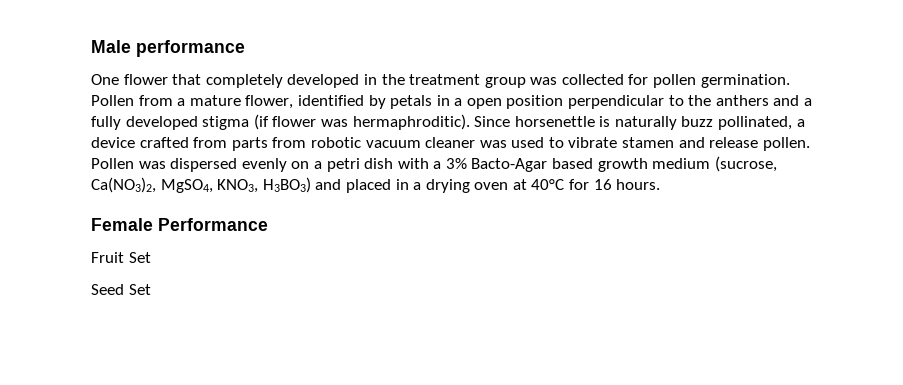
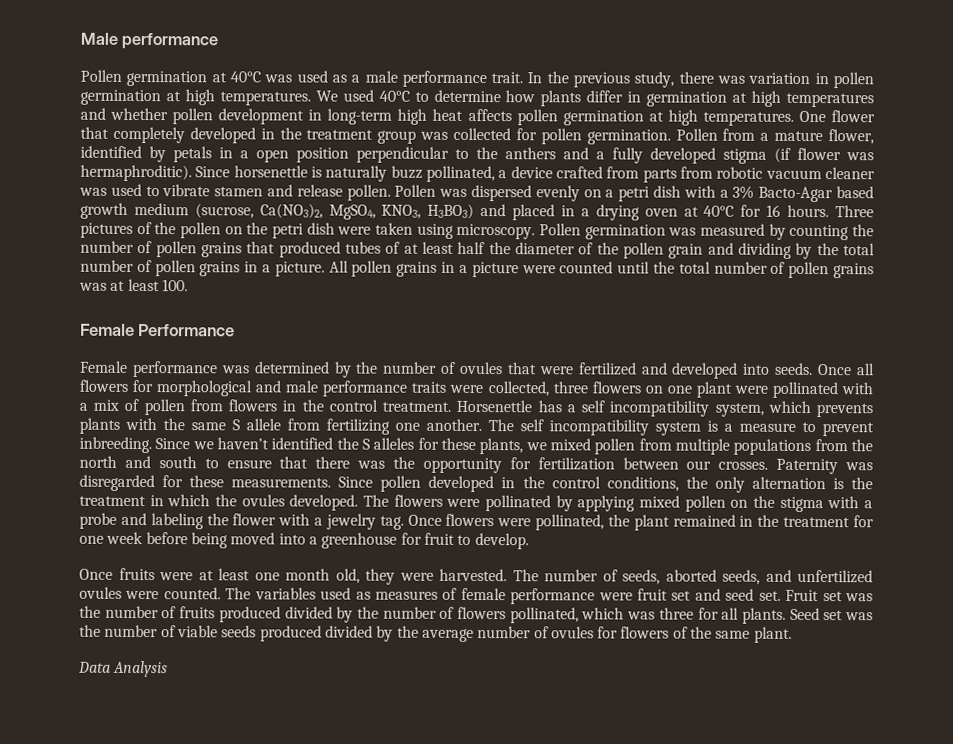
+ Pollen germination at 40°C was used as a male performance trait. In the previous study, there was variation in pollen germination at high temperatures. We used 40°C to determine how plants differ in germination at high temperatures and whether pollen development in long-term high heat affects pollen germination at high temperatures.
- Pollen was dispersed evenly on a petri dish with a 3% Bacto-Agar based growth medium (sucrose, Ca(NO3)2, MgSO4, KNO3, H3BO3) and placed in a drying oven at 40°C for 16 hours.
+ Pollen was dispersed evenly on a petri dish with a 3% Bacto-Agar based growth medium (sucrose, Ca(NO3)2, MgSO4, KNO3, H3BO3) and placed in a drying oven at 40°C for 16 hours. Three pictures of the pollen on the petri dish were taken using microscopy. Pollen germination was measured by counting the number of pollen grains that produced tubes of at least half the diameter of the pollen grain and dividing by the total number of pollen grains in a picture. All pollen grains in a picture were counted until the total number of pollen grains was at least 100.
  Female Performance
- Fruit Set
- Seed Set
+ Female performance was determined by the number of ovules that were fertilized and developed into seeds. Once all flowers for morphological and male performance traits were collected, three flowers on one plant were pollinated with a mix of pollen from flowers in the control treatment. Horsenettle has a self incompatibility system, which prevents plants with the same S allele from fertilizing one another. The self incompatibility system is a measure to prevent inbreeding. Since we haven’t identified the S alleles for these plants, we mixed pollen from multiple populations from the north and south to ensure that there was the opportunity for fertilization between our crosses. Paternity was disregarded for these measurements. Since pollen developed in the control conditions, the only alternation is the treatment in which the ovules developed. The flowers were pollinated by applying mixed pollen on the stigma with a probe and labeling the flower with a jewelry tag. Once flowers were pollinated, the plant remained in the treatment for one week before being moved into a greenhouse for fruit to develop.
+ Once fruits were at least one month old, they were harvested. The number of seeds, aborted seeds, and unfertilized ovules were counted. The variables used as measures of female performance were fruit set and seed set. Fruit set was the number of fruits produced divided by the number of flowers pollinated, which was three for all plants. Seed set was the number of viable seeds produced divided by the average number of ovules for flowers of the same plant.
+ Data Analysis

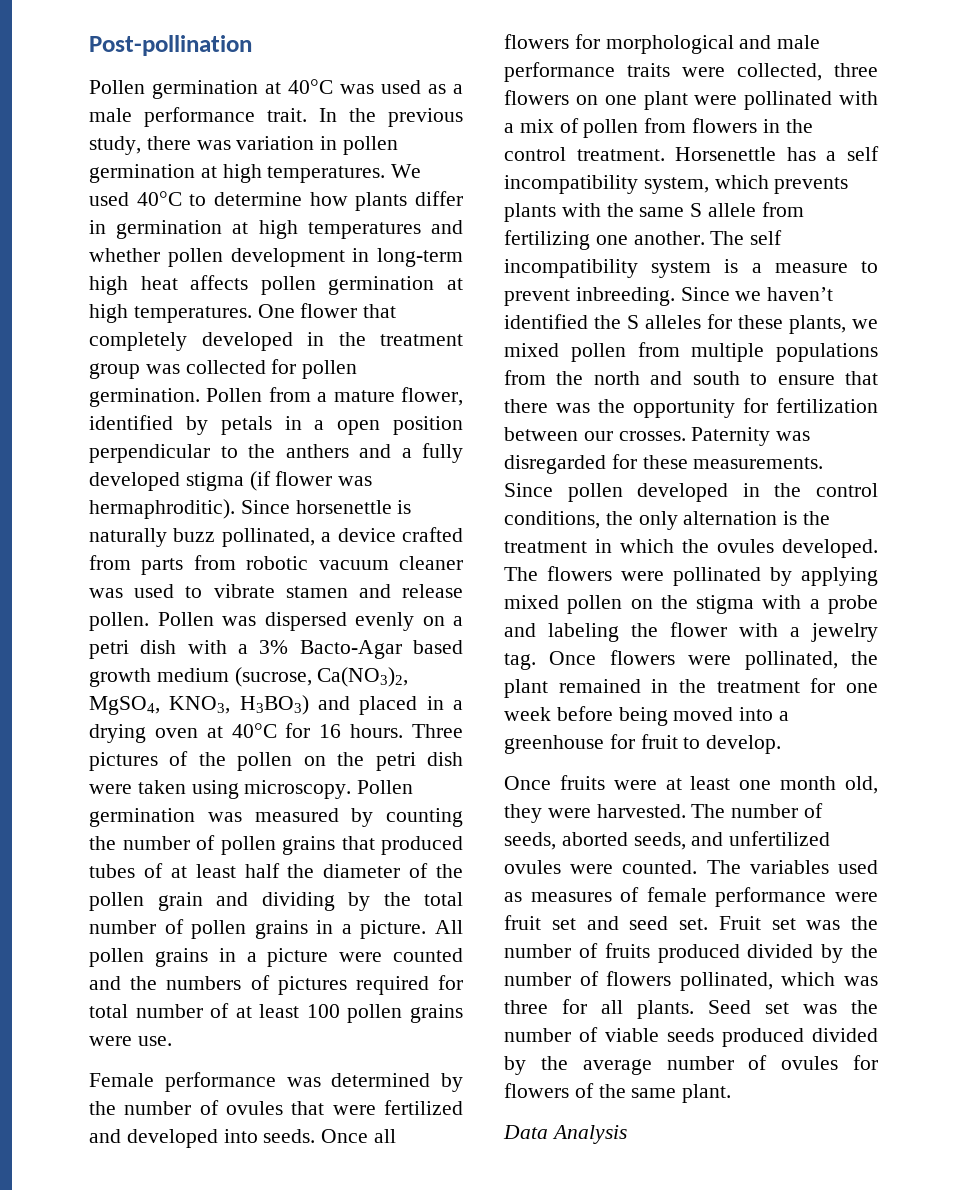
- Male performance
+ Post-pollination
- All pollen grains in a picture were counted until the total number of pollen grains was at least 100.
- Female Performance
+ All pollen grains in a picture were counted and the numbers of pictures required for total number of at least 100 pollen grains were use.

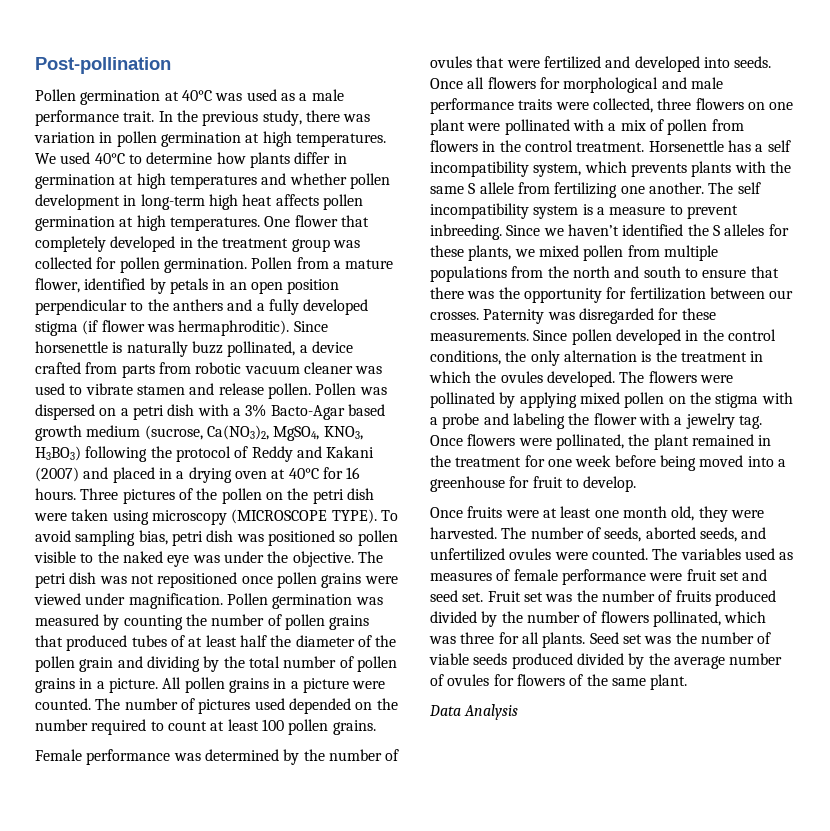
- Pollen from a mature flower, identified by petals in a open position perpendicular to the anthers and a fully developed stigma (if flower was hermaphroditic).
+ Pollen from a mature flower, identified by petals in an open position perpendicular to the anthers and a fully developed stigma (if flower was hermaphroditic).
- Pollen was dispersed evenly on a petri dish with a 3% Bacto-Agar based growth medium (sucrose, Ca(NO3)2, MgSO4, KNO3, H3BO3) and placed in a drying oven at 40°C for 16 hours.
+ Pollen was dispersed on a petri dish with a 3% Bacto-Agar based growth medium (sucrose, Ca(NO3)2, MgSO4, KNO3, H3BO3) following the protocol of Reddy and Kakani (2007) and placed in a drying oven at 40°C for 16 hours.
- Three pictures of the pollen on the petri dish were taken using microscopy.
+ Three pictures of the pollen on the petri dish were taken using microscopy (MICROSCOPE TYPE). To avoid sampling bias, petri dish was positioned so pollen visible to the naked eye was under the objective. The petri dish was not repositioned once pollen grains were viewed under magnification.
- All pollen grains in a picture were counted and the numbers of pictures required for total number of at least 100 pollen grains were use.
+ All pollen grains in a picture were counted. The number of pictures used depended on the number required to count at least 100 pollen grains.

